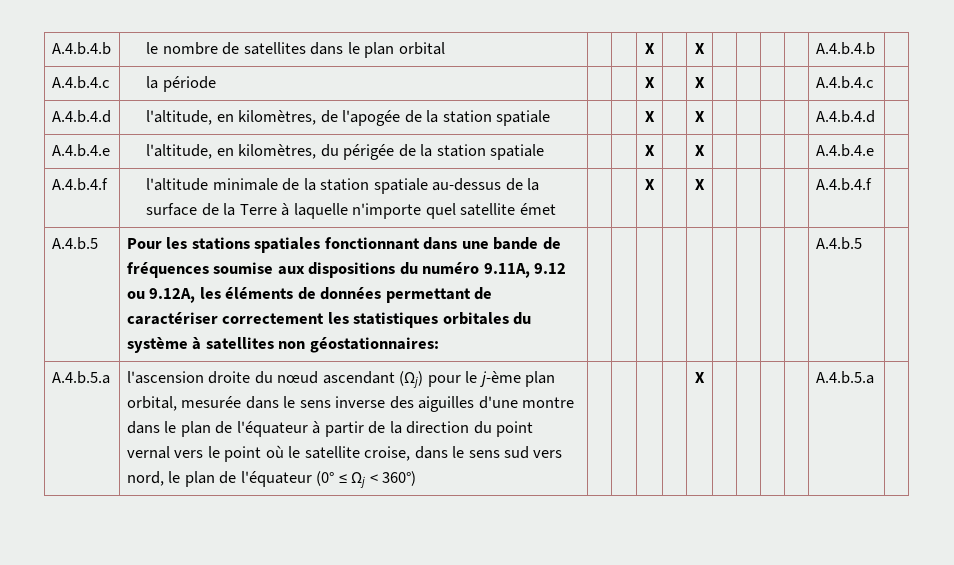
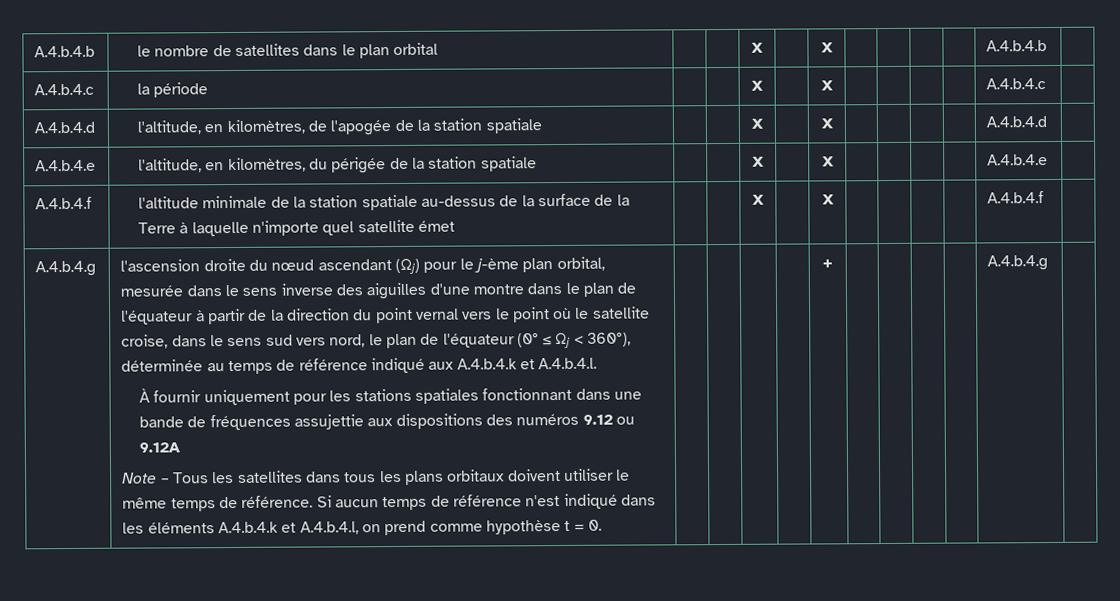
  A.4.b.4.f | l'altitude minimale de la station spatiale au-dessus de la surface de la Terre à laquelle n'importe quel satellite émet | | | X | | X | | | | | A.4.b.4.f |
- A.4.b.5 | Pour les stations spatiales fonctionnant dans une bande de fréquences soumise aux dispositions du numéro 9.11A, 9.12 ou 9.12A, les éléments de données permettant de caractériser correctement les statistiques orbitales du système à satellites non géostationnaires: | | | | | | | | | | A.4.b.5 |
- A.4.b.5.a
+ A.4.b.4.g
- l'ascension droite du nœud ascendant (Ωj) pour le j-ème plan orbital, mesurée dans le sens inverse des aiguilles d'une montre dans le plan de l'équateur à partir de la direction du point vernal vers le point où le satellite croise, dans le sens sud vers nord, le plan de l'équateur (0° ≤ Ωj < 360°) | | | | | X | | | | | A.4.b.5.a
+ l'ascension droite du nœud ascendant (Ωj) pour le j-ème plan orbital, mesurée dans le sens inverse des aiguilles d'une montre dans le plan de l'équateur à partir de la direction du point vernal vers le point où le satellite croise, dans le sens sud vers nord, le plan de l'équateur (0° ≤ Ωj < 360°), déterminée au temps de référence indiqué aux A.4.b.4.k et A.4.b.4.l.
+ À fournir uniquement pour les stations spatiales fonctionnant dans une bande de fréquences assujettie aux dispositions des numéros 9.12 ou 9.12A
+ Note – Tous les satellites dans tous les plans orbitaux doivent utiliser le même temps de référence. Si aucun temps de référence n'est indiqué dans les éléments A.4.b.4.k et A.4.b.4.l, on prend comme hypothèse t = 0. | | | | | + | | | | | A.4.b.4.g

